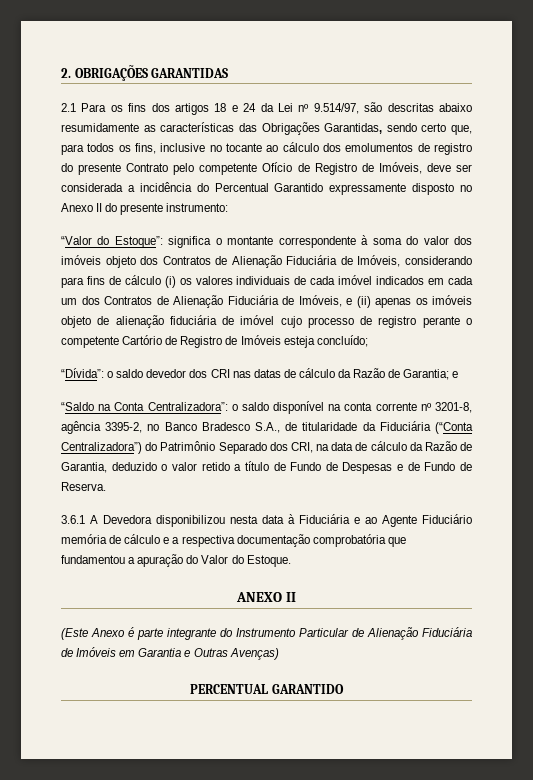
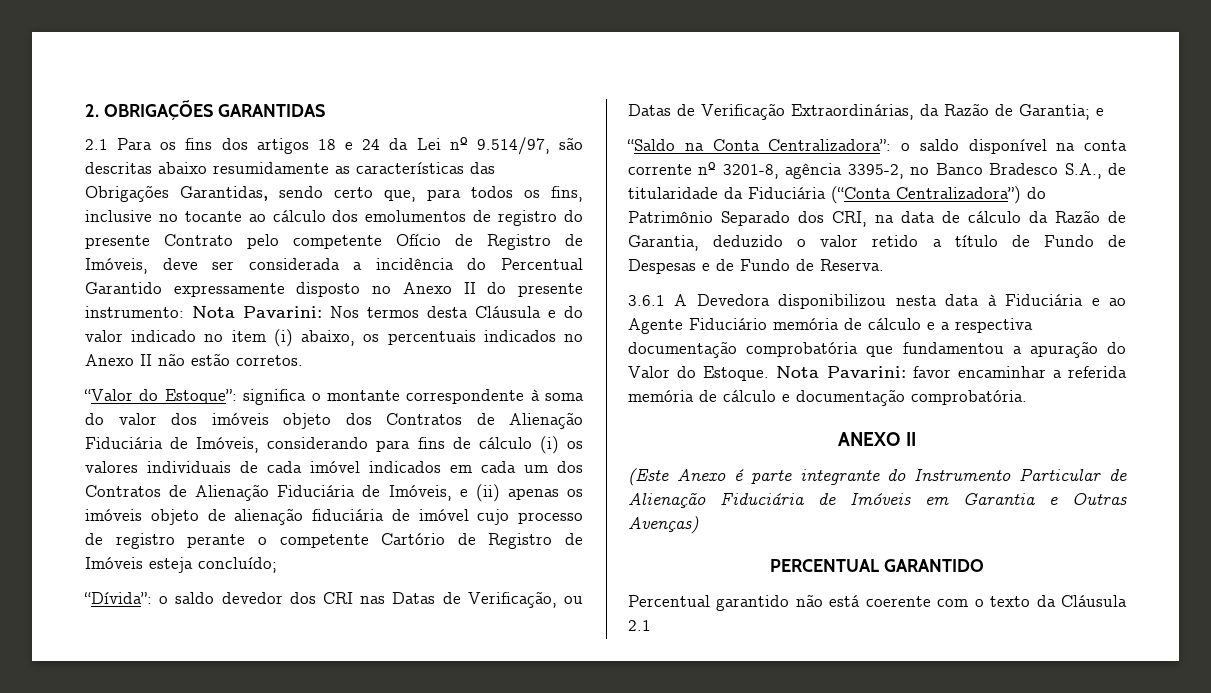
+ Nota Pavarini: Nos termos desta Cláusula e do valor indicado no item (i) abaixo, os percentuais indicados no Anexo II não estão corretos.
- “Dívida”: o saldo devedor dos CRI nas datas de cálculo da Razão de Garantia; e
+ “Dívida”: o saldo devedor dos CRI nas Datas de Verificação, ou Datas de Verificação Extraordinárias, da Razão de Garantia; e
+ Nota Pavarini: favor encaminhar a referida memória de cálculo e documentação comprobatória.
+ Percentual garantido não está coerente com o texto da Cláusula 2.1

